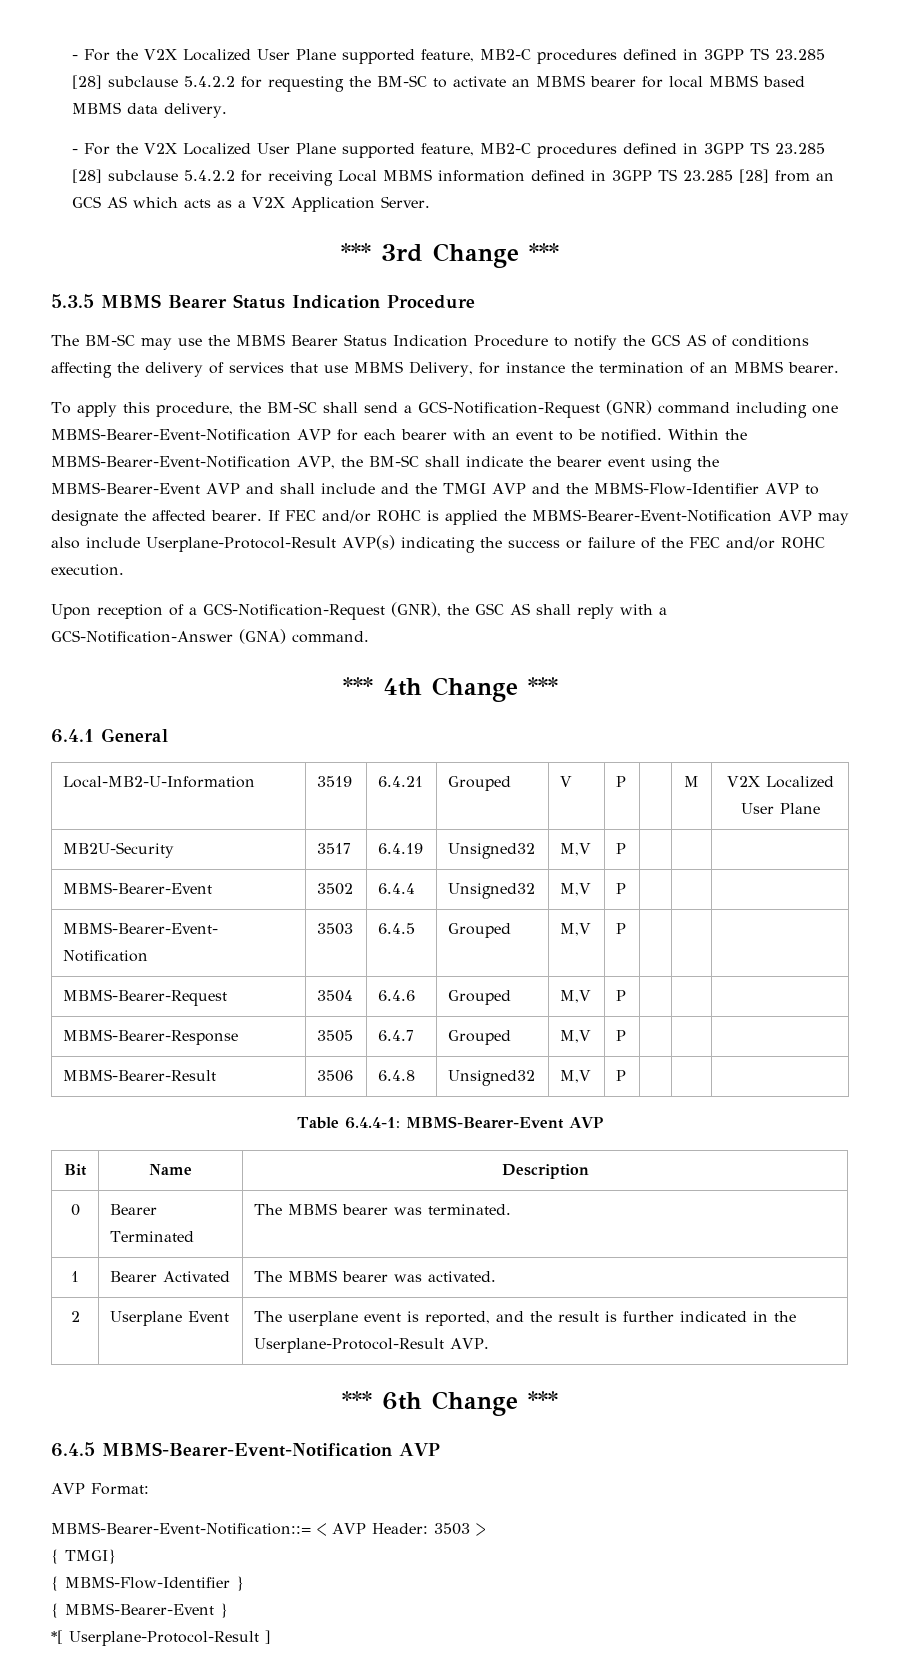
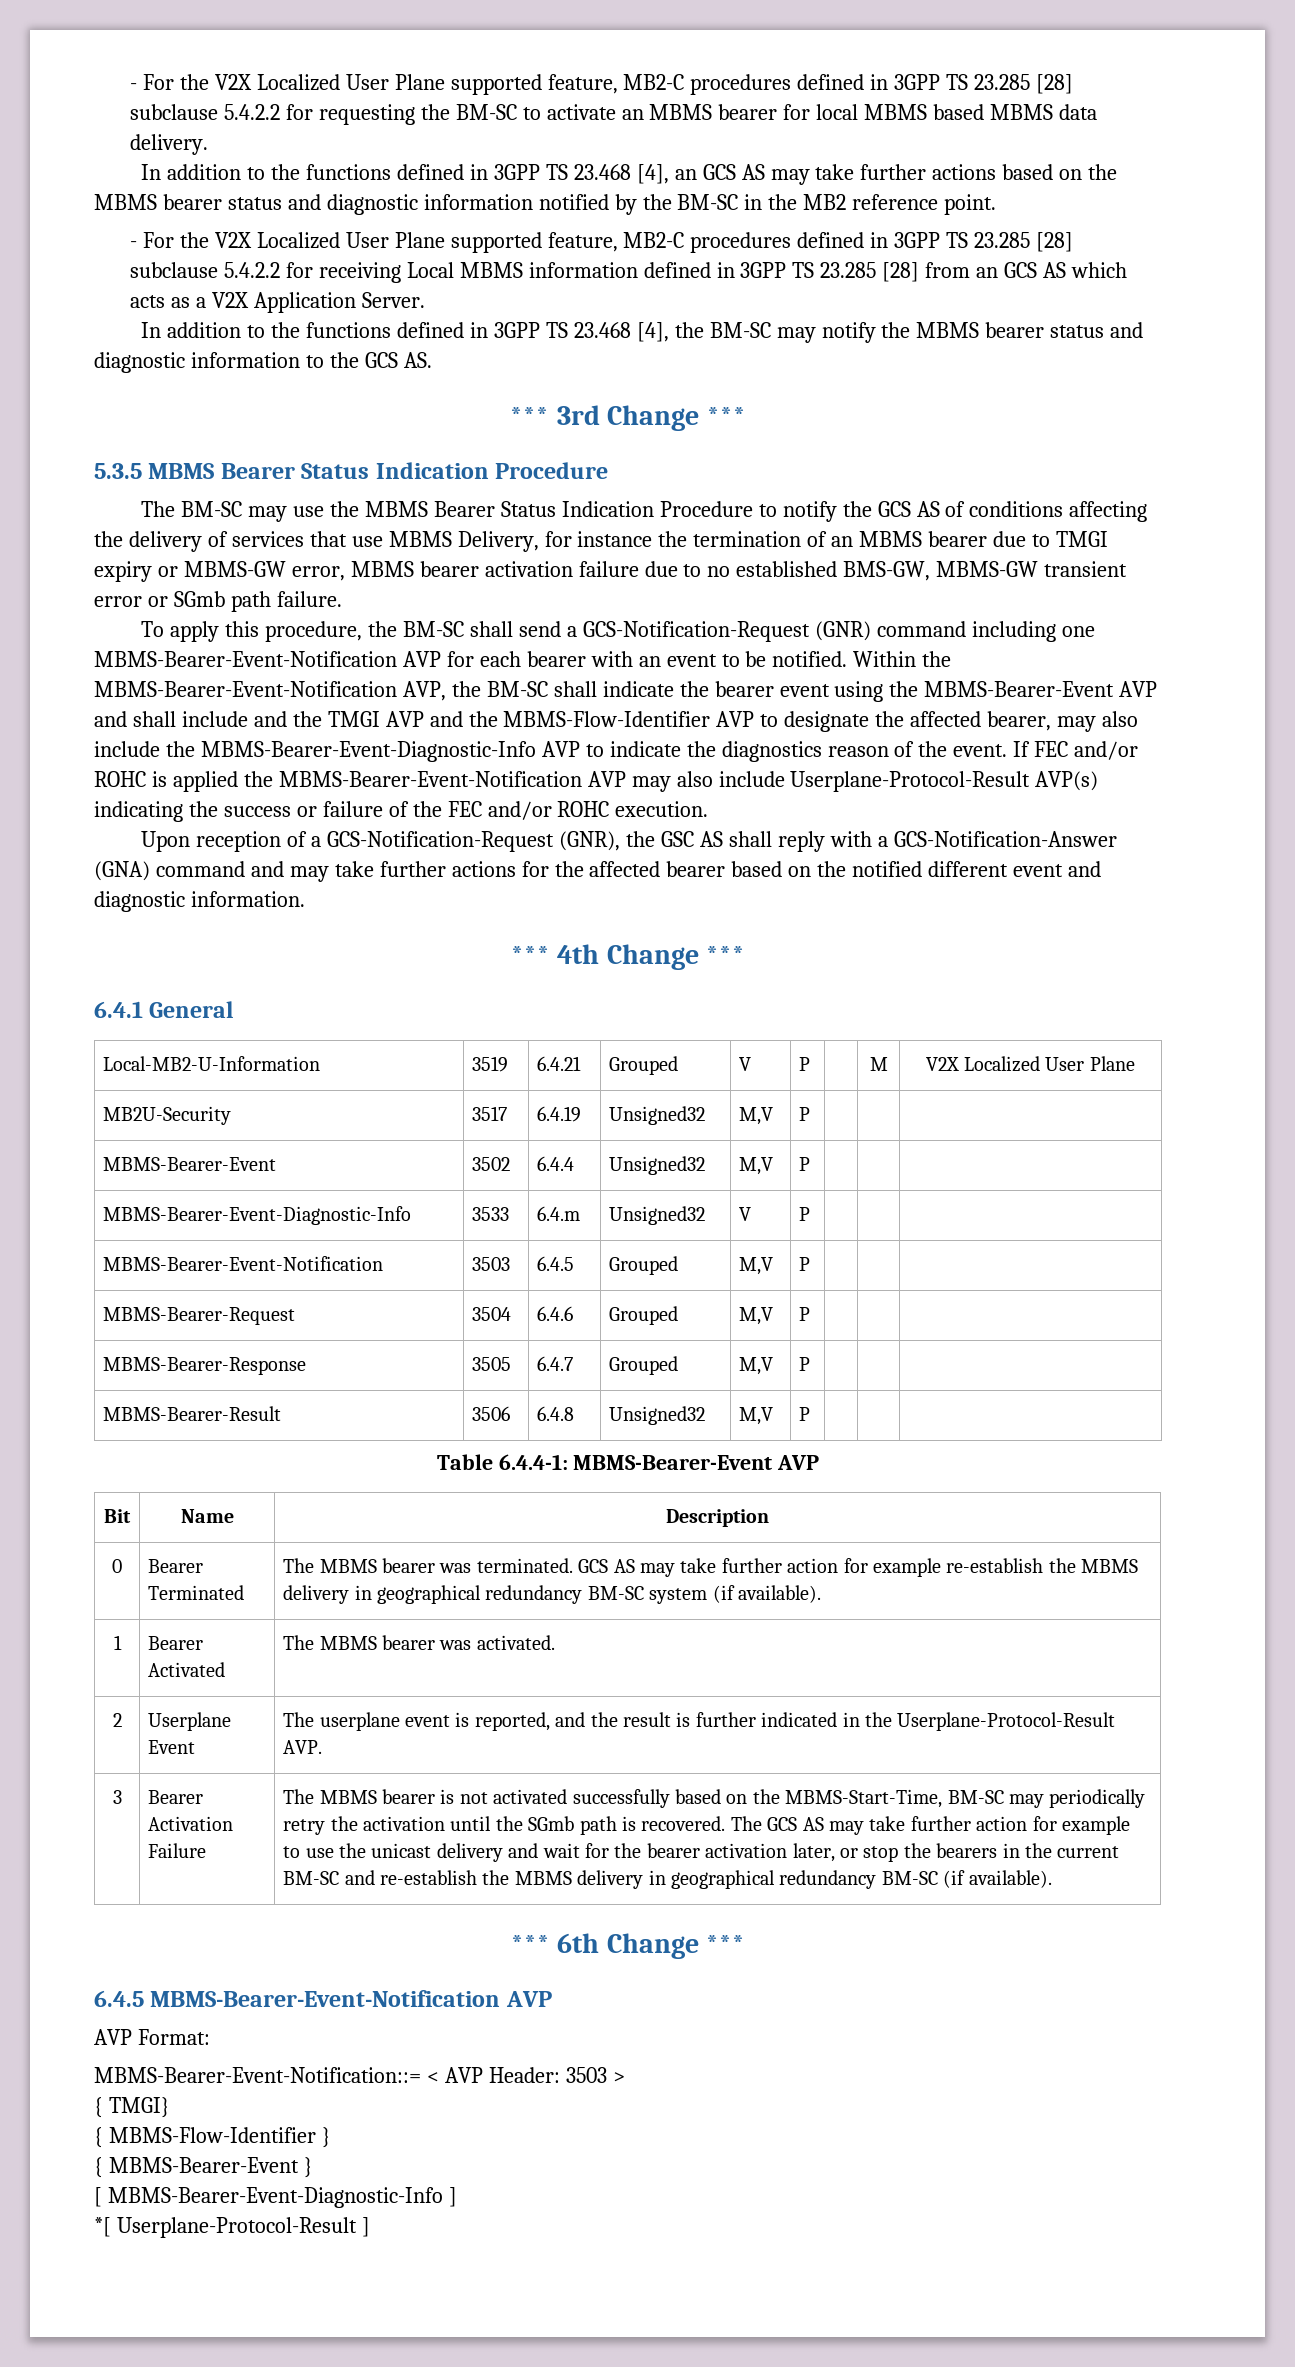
+ In addition to the functions defined in 3GPP TS 23.468 [4], an GCS AS may take further actions based on the MBMS bearer status and diagnostic information notified by the BM-SC in the MB2 reference point.
+ In addition to the functions defined in 3GPP TS 23.468 [4], the BM-SC may notify the MBMS bearer status and diagnostic information to the GCS AS.
- The BM-SC may use the MBMS Bearer Status Indication Procedure to notify the GCS AS of conditions affecting the delivery of services that use MBMS Delivery, for instance the termination of an MBMS bearer.
+ The BM-SC may use the MBMS Bearer Status Indication Procedure to notify the GCS AS of conditions affecting the delivery of services that use MBMS Delivery, for instance the termination of an MBMS bearer due to TMGI expiry or MBMS-GW error, MBMS bearer activation failure due to no established BMS-GW, MBMS-GW transient error or SGmb path failure.
- Within the MBMS-Bearer-Event-Notification AVP, the BM-SC shall indicate the bearer event using the MBMS-Bearer-Event AVP and shall include and the TMGI AVP and the MBMS-Flow-Identifier AVP to designate the affected bearer.
+ Within the MBMS-Bearer-Event-Notification AVP, the BM-SC shall indicate the bearer event using the MBMS-Bearer-Event AVP and shall include and the TMGI AVP and the MBMS-Flow-Identifier AVP to designate the affected bearer, may also include the MBMS-Bearer-Event-Diagnostic-Info AVP to indicate the diagnostics reason of the event.
- Upon reception of a GCS-Notification-Request (GNR), the GSC AS shall reply with a GCS-Notification-Answer (GNA) command.
+ Upon reception of a GCS-Notification-Request (GNR), the GSC AS shall reply with a GCS-Notification-Answer (GNA) command and may take further actions for the affected bearer based on the notified different event and diagnostic information.
+ MBMS-Bearer-Event-Diagnostic-Info | 3533 | 6.4.m | Unsigned32 | V | P | | |
- 0 | Bearer Terminated | The MBMS bearer was terminated.
+ 0 | Bearer Terminated | The MBMS bearer was terminated. GCS AS may take further action for example re-establish the MBMS delivery in geographical redundancy BM-SC system (if available).
+ 3 | Bearer Activation Failure | The MBMS bearer is not activated successfully based on the MBMS-Start-Time, BM-SC may periodically retry the activation until the SGmb path is recovered. The GCS AS may take further action for example to use the unicast delivery and wait for the bearer activation later, or stop the bearers in the current BM-SC and re-establish the MBMS delivery in geographical redundancy BM-SC (if available).
+ [ MBMS-Bearer-Event-Diagnostic-Info ]

